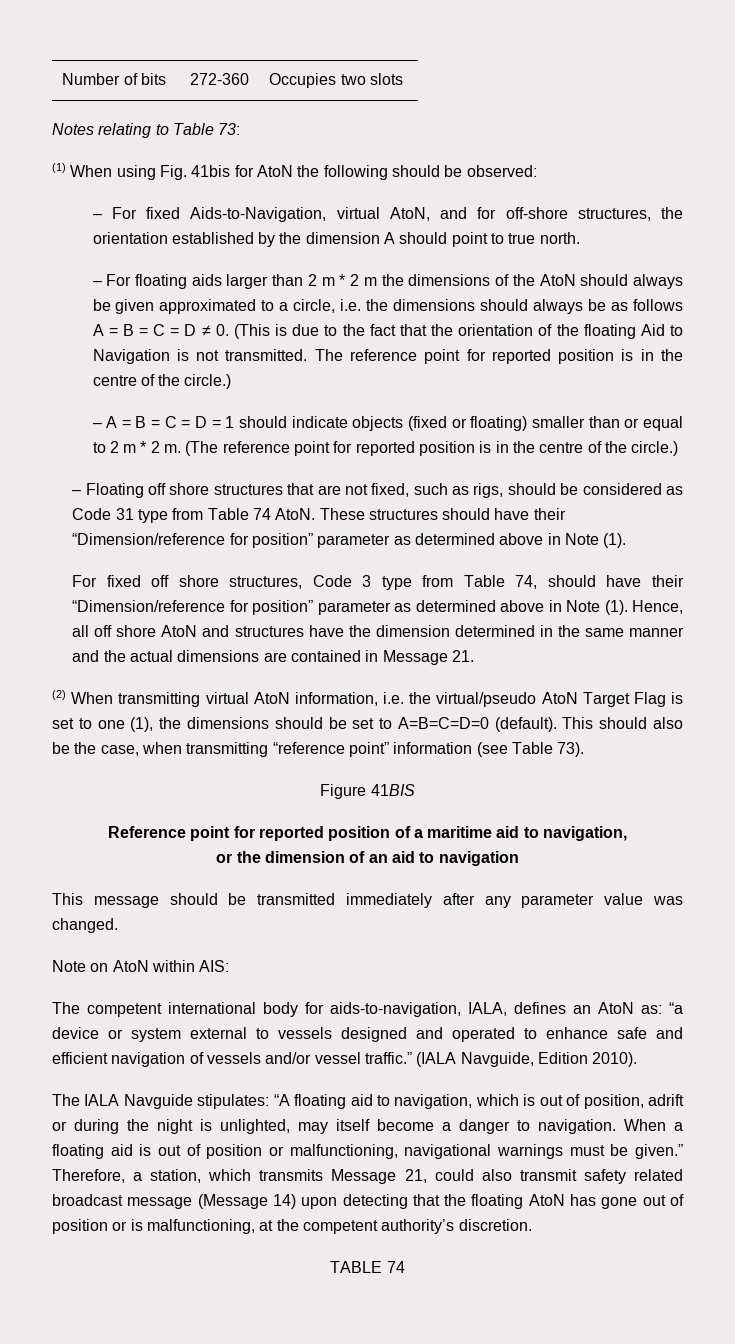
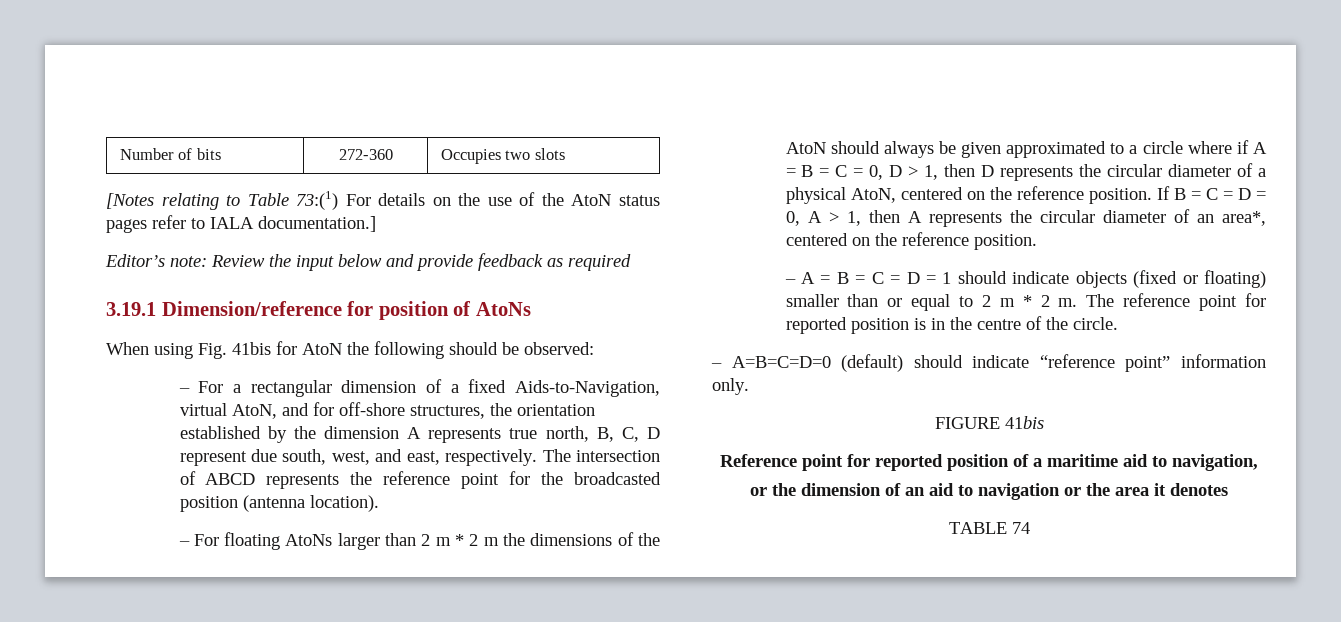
- Notes relating to Table 73:
- (1) When using Fig. 41bis for AtoN the following should be observed:
+ [Notes relating to Table 73:(1) For details on the use of the AtoN status pages refer to IALA documentation.]
+ Editor’s note: Review the input below and provide feedback as required
+ 3.19.1 Dimension/reference for position of AtoNs
+ When using Fig. 41bis for AtoN the following should be observed:
- – For fixed Aids-to-Navigation, virtual AtoN, and for off-shore structures, the orientation established by the dimension A should point to true north.
+ – For a rectangular dimension of a fixed Aids-to-Navigation, virtual AtoN, and for off-shore structures, the orientation established by the dimension A represents true north, B, C, D represent due south, west, and east, respectively. The intersection of ABCD represents the reference point for the broadcasted position (antenna location).
- – For floating aids larger than 2 m * 2 m the dimensions of the AtoN should always be given approximated to a circle, i.e. the dimensions should always be as follows A = B = C = D ≠ 0. (This is due to the fact that the orientation of the floating Aid to Navigation is not transmitted. The reference point for reported position is in the centre of the circle.)
+ – For floating AtoNs larger than 2 m * 2 m the dimensions of the AtoN should always be given approximated to a circle where if A = B = C = 0, D > 1, then D represents the circular diameter of a physical AtoN, centered on the reference position. If B = C = D = 0, A > 1, then A represents the circular diameter of an area*, centered on the reference position.
- (The reference point for reported position is in the centre of the circle.)
- – Floating off shore structures that are not fixed, such as rigs, should be considered as Code 31 type from Table 74 AtoN. These structures should have their “Dimension/reference for position” parameter as determined above in Note (1).
- For fixed off shore structures, Code 3 type from Table 74, should have their “Dimension/reference for position” parameter as determined above in Note (1). Hence, all off shore AtoN and structures have the dimension determined in the same manner and the actual dimensions are contained in Message 21.
- (2) When transmitting virtual AtoN information, i.e. the virtual/pseudo AtoN Target Flag is set to one (1), the dimensions should be set to A=B=C=D=0 (default). This should also be the case, when transmitting “reference point” information (see Table 73).
- Figure 41BIS
+ The reference point for reported position is in the centre of the circle.
+ – A=B=C=D=0 (default) should indicate “reference point” information only.
+ FIGURE 41bis
- or the dimension of an aid to navigation
- This message should be transmitted immediately after any parameter value was changed.
- Note on AtoN within AIS:
- The competent international body for aids-to-navigation, IALA, defines an AtoN as: “a device or system external to vessels designed and operated to enhance safe and efficient navigation of vessels and/or vessel traffic.” (IALA Navguide, Edition 2010).
- The IALA Navguide stipulates: “A floating aid to navigation, which is out of position, adrift or during the night is unlighted, may itself become a danger to navigation. When a floating aid is out of position or malfunctioning, navigational warnings must be given.” Therefore, a station, which transmits Message 21, could also transmit safety related broadcast message (Message 14) upon detecting that the floating AtoN has gone out of position or is malfunctioning, at the competent authority’s discretion.
+ or the dimension of an aid to navigation or the area it denotes

